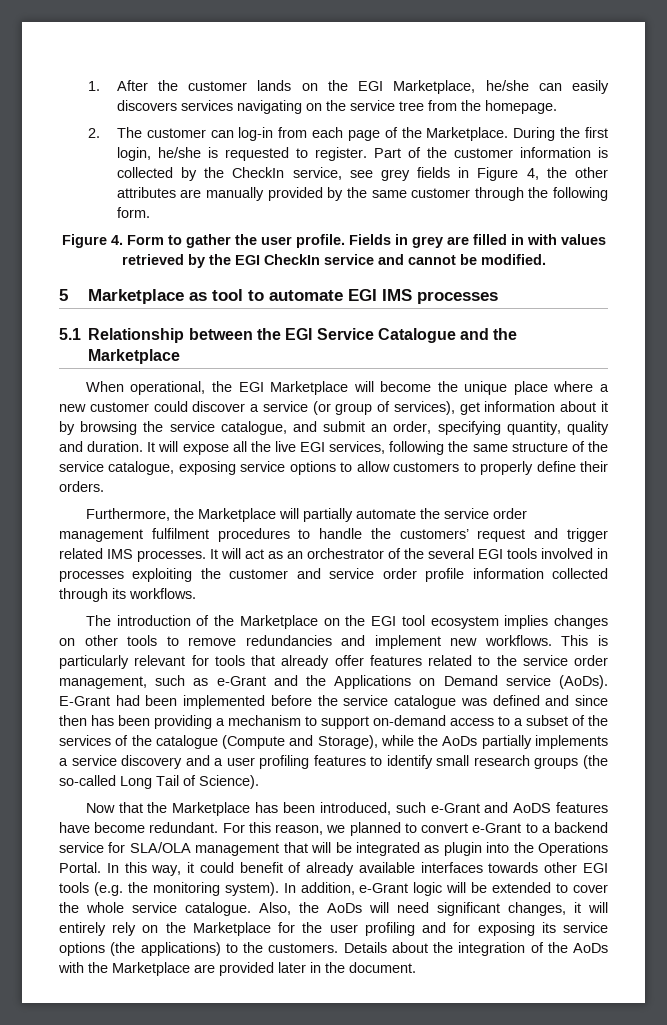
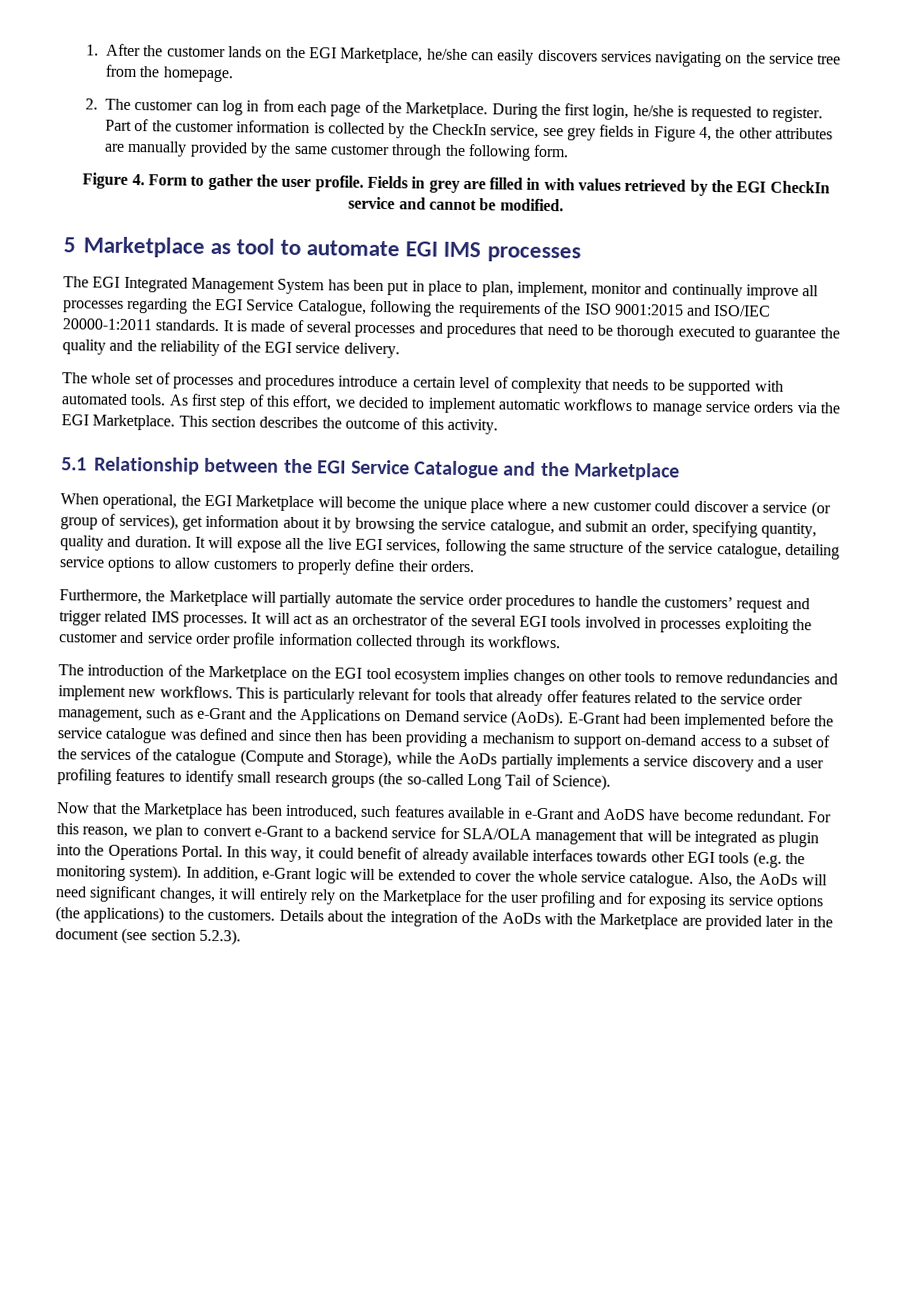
- 2. The customer can log-in from each page of the Marketplace.
+ 2. The customer can log in from each page of the Marketplace.
+ The EGI Integrated Management System has been put in place to plan, implement, monitor and continually improve all processes regarding the EGI Service Catalogue, following the requirements of the ISO 9001:2015 and ISO/IEC 20000-1:2011 standards. It is made of several processes and procedures that need to be thorough executed to guarantee the quality and the reliability of the EGI service delivery.
+ The whole set of processes and procedures introduce a certain level of complexity that needs to be supported with automated tools. As first step of this effort, we decided to implement automatic workflows to manage service orders via the EGI Marketplace. This section describes the outcome of this activity.
- It will expose all the live EGI services, following the same structure of the service catalogue, exposing service options to allow customers to properly define their orders.
+ It will expose all the live EGI services, following the same structure of the service catalogue, detailing service options to allow customers to properly define their orders.
- Furthermore, the Marketplace will partially automate the service order management fulfilment procedures to handle the customers’ request and trigger related IMS processes.
+ Furthermore, the Marketplace will partially automate the service order procedures to handle the customers’ request and trigger related IMS processes.
- Now that the Marketplace has been introduced, such e-Grant and AoDS features have become redundant.
+ Now that the Marketplace has been introduced, such features available in e-Grant and AoDS have become redundant.
- For this reason, we planned to convert e-Grant to a backend service for SLA/OLA management that will be integrated as plugin into the Operations Portal.
+ For this reason, we plan to convert e-Grant to a backend service for SLA/OLA management that will be integrated as plugin into the Operations Portal.
- Details about the integration of the AoDs with the Marketplace are provided later in the document.
+ Details about the integration of the AoDs with the Marketplace are provided later in the document (see section 5.2.3).

